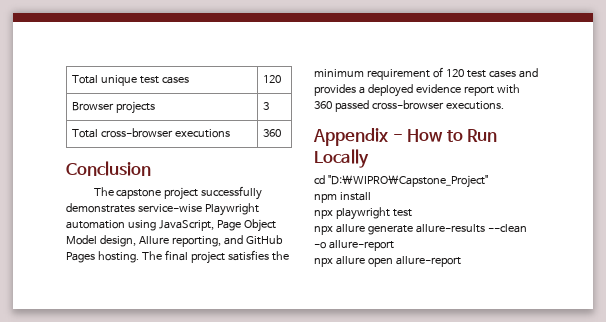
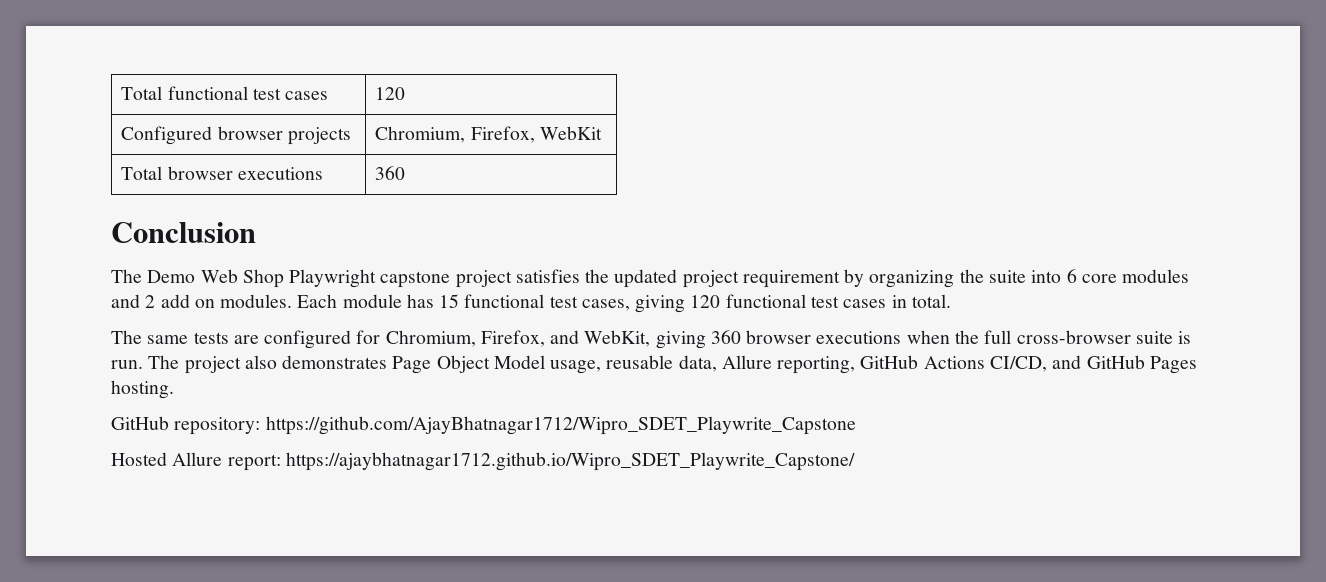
- Total unique test cases | 120
+ Total functional test cases | 120
- Browser projects | 3
- Total cross-browser executions | 360
+ Configured browser projects | Chromium, Firefox, WebKit
+ Total browser executions | 360
- The capstone project successfully demonstrates service-wise Playwright automation using JavaScript, Page Object Model design, Allure reporting, and GitHub Pages hosting. The final project satisfies the minimum requirement of 120 test cases and provides a deployed evidence report with 360 passed cross-browser executions.
- Appendix - How to Run Locally
- cd "D:\WIPRO\Capstone_Project"
- npm install
- npx playwright test
- npx allure generate allure-results --clean -o allure-report
- npx allure open allure-report
+ The Demo Web Shop Playwright capstone project satisfies the updated project requirement by organizing the suite into 6 core modules and 2 add on modules. Each module has 15 functional test cases, giving 120 functional test cases in total.
+ The same tests are configured for Chromium, Firefox, and WebKit, giving 360 browser executions when the full cross-browser suite is run. The project also demonstrates Page Object Model usage, reusable data, Allure reporting, GitHub Actions CI/CD, and GitHub Pages hosting.
+ GitHub repository: https://github.com/AjayBhatnagar1712/Wipro_SDET_Playwrite_Capstone
+ Hosted Allure report: https://ajaybhatnagar1712.github.io/Wipro_SDET_Playwrite_Capstone/

